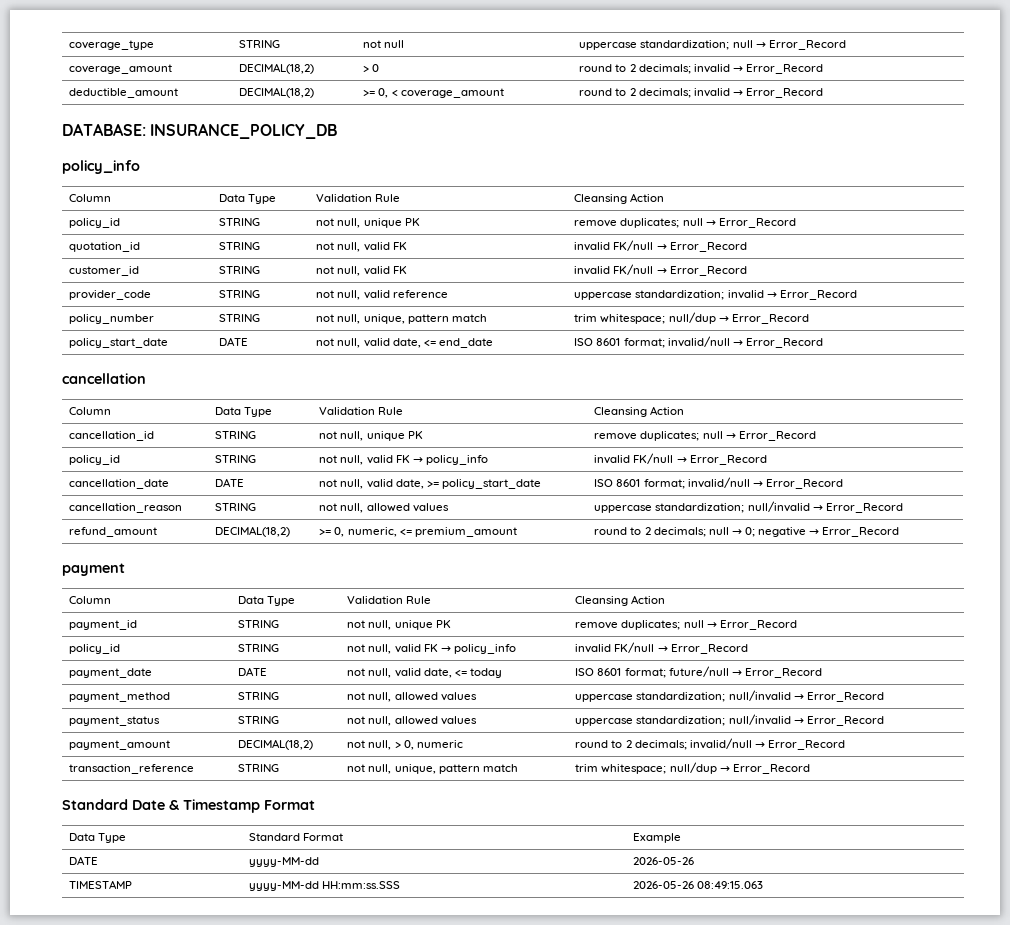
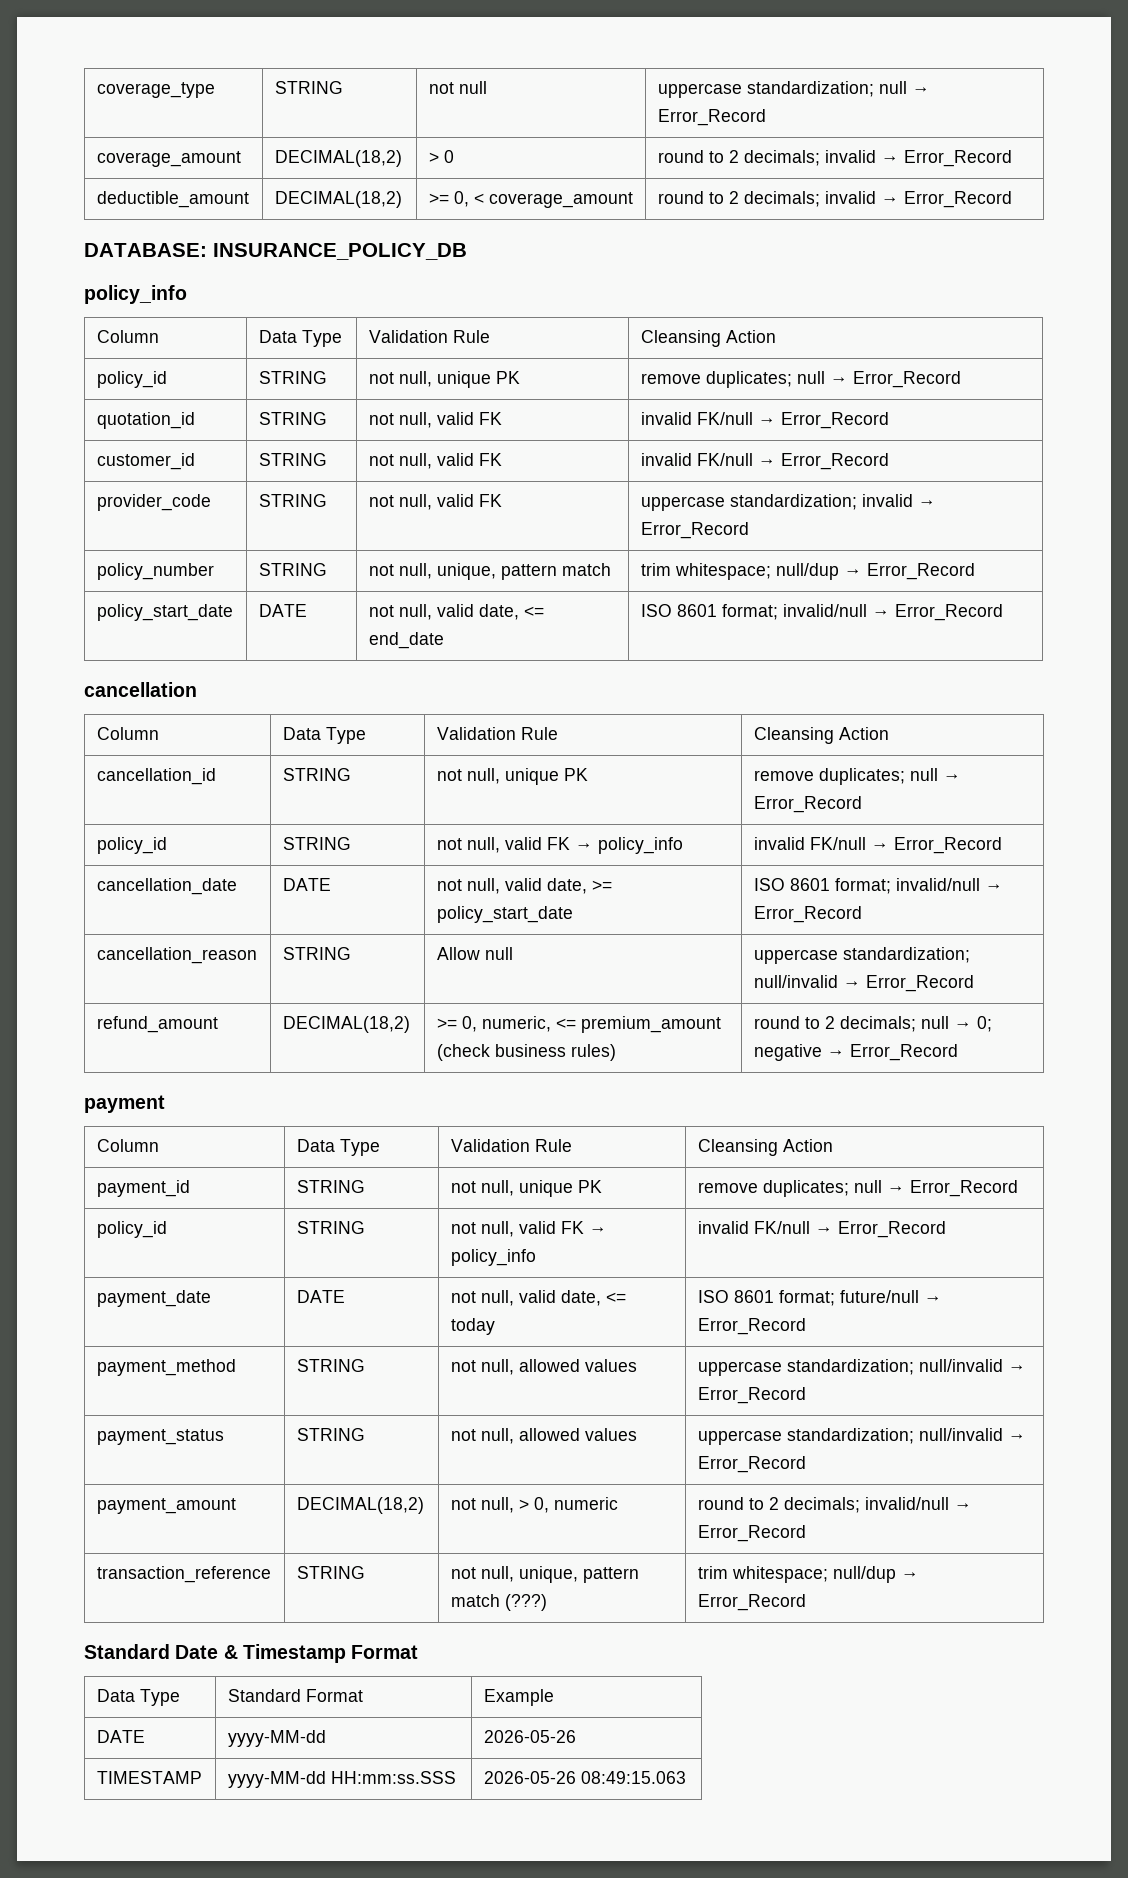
- provider_code | STRING | not null, valid reference | uppercase standardization; invalid → Error_Record
+ provider_code | STRING | not null, valid FK | uppercase standardization; invalid → Error_Record
- cancellation_reason | STRING | not null, allowed values | uppercase standardization; null/invalid → Error_Record
+ cancellation_reason | STRING | Allow null | uppercase standardization; null/invalid → Error_Record
- refund_amount | DECIMAL(18,2) | >= 0, numeric, <= premium_amount | round to 2 decimals; null → 0; negative → Error_Record
+ refund_amount | DECIMAL(18,2) | >= 0, numeric, <= premium_amount (check business rules) | round to 2 decimals; null → 0; negative → Error_Record
- transaction_reference | STRING | not null, unique, pattern match | trim whitespace; null/dup → Error_Record
+ transaction_reference | STRING | not null, unique, pattern match (???) | trim whitespace; null/dup → Error_Record

